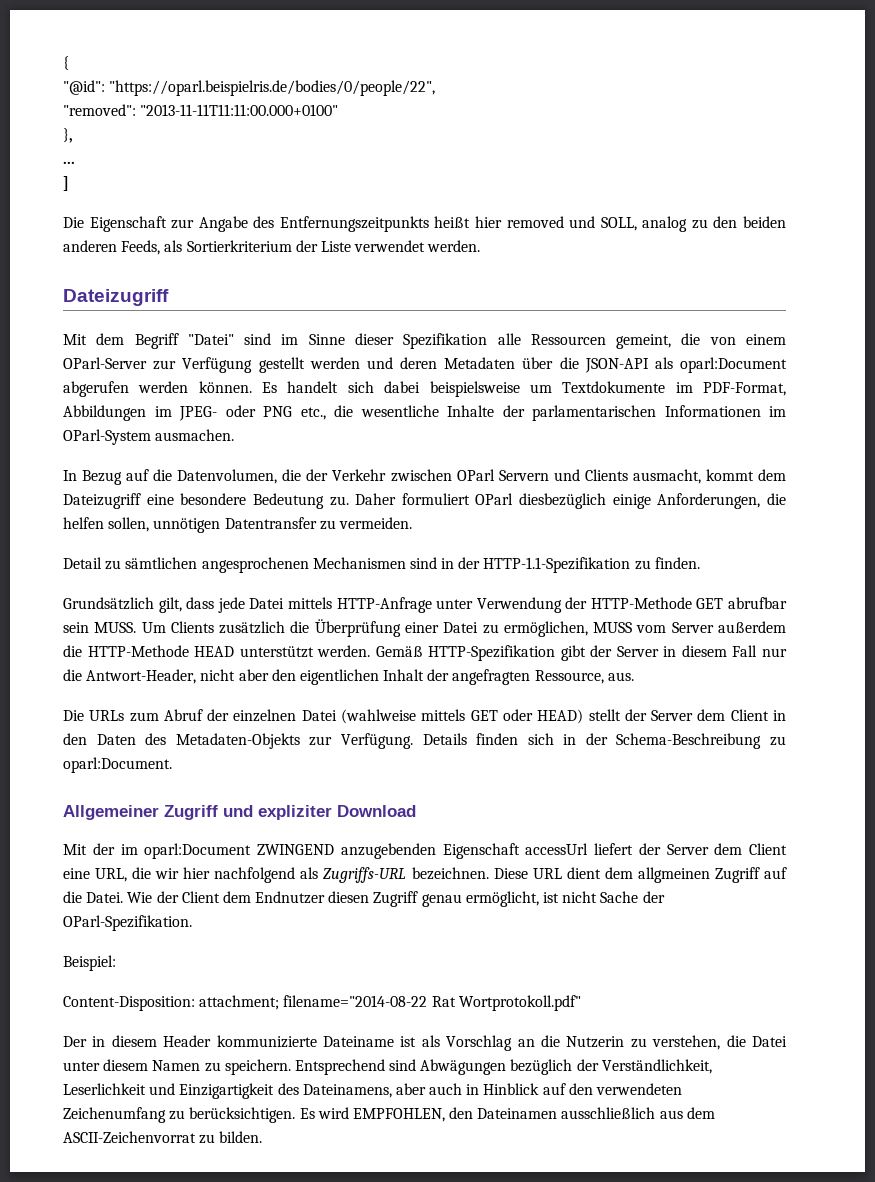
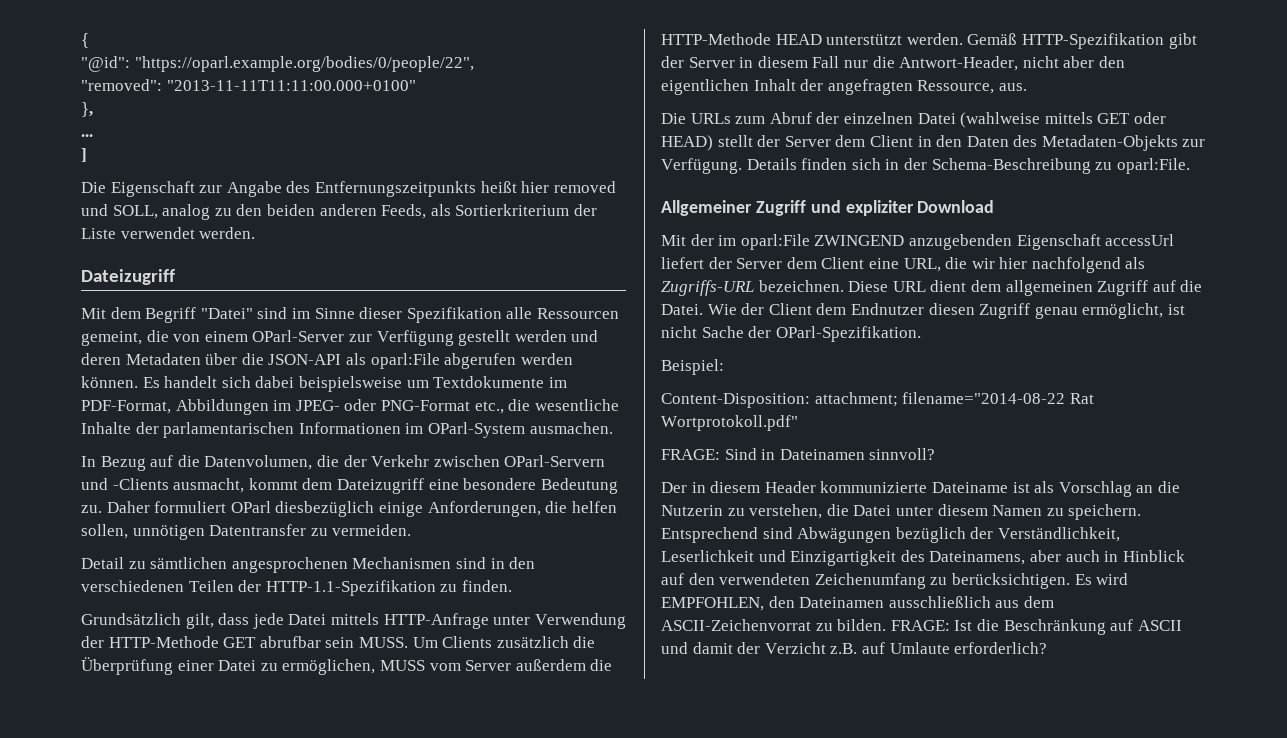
- "@id": "https://oparl.beispielris.de/bodies/0/people/22",
+ "@id": "https://oparl.example.org/bodies/0/people/22",
- Mit dem Begriff "Datei" sind im Sinne dieser Spezifikation alle Ressourcen gemeint, die von einem OParl-Server zur Verfügung gestellt werden und deren Metadaten über die JSON-API als oparl:Document abgerufen werden können.
+ Mit dem Begriff "Datei" sind im Sinne dieser Spezifikation alle Ressourcen gemeint, die von einem OParl-Server zur Verfügung gestellt werden und deren Metadaten über die JSON-API als oparl:File abgerufen werden können.
- Es handelt sich dabei beispielsweise um Textdokumente im PDF-Format, Abbildungen im JPEG- oder PNG etc., die wesentliche Inhalte der parlamentarischen Informationen im OParl-System ausmachen.
+ Es handelt sich dabei beispielsweise um Textdokumente im PDF-Format, Abbildungen im JPEG- oder PNG-Format etc., die wesentliche Inhalte der parlamentarischen Informationen im OParl-System ausmachen.
- In Bezug auf die Datenvolumen, die der Verkehr zwischen OParl Servern und Clients ausmacht, kommt dem Dateizugriff eine besondere Bedeutung zu.
+ In Bezug auf die Datenvolumen, die der Verkehr zwischen OParl-Servern und -Clients ausmacht, kommt dem Dateizugriff eine besondere Bedeutung zu.
- Detail zu sämtlichen angesprochenen Mechanismen sind in der HTTP-1.1-Spezifikation zu finden.
+ Detail zu sämtlichen angesprochenen Mechanismen sind in den verschiedenen Teilen der HTTP-1.1-Spezifikation zu finden.
- Details finden sich in der Schema-Beschreibung zu oparl:Document.
+ Details finden sich in der Schema-Beschreibung zu oparl:File.
- Mit der im oparl:Document ZWINGEND anzugebenden Eigenschaft accessUrl liefert der Server dem Client eine URL, die wir hier nachfolgend als Zugriffs-URL bezeichnen.
+ Mit der im oparl:File ZWINGEND anzugebenden Eigenschaft accessUrl liefert der Server dem Client eine URL, die wir hier nachfolgend als Zugriffs-URL bezeichnen.
- Diese URL dient dem allgmeinen Zugriff auf die Datei.
+ Diese URL dient dem allgemeinen Zugriff auf die Datei.
+ FRAGE: Sind in Dateinamen sinnvoll?
+ FRAGE: Ist die Beschränkung auf ASCII und damit der Verzicht z.B. auf Umlaute erforderlich?

